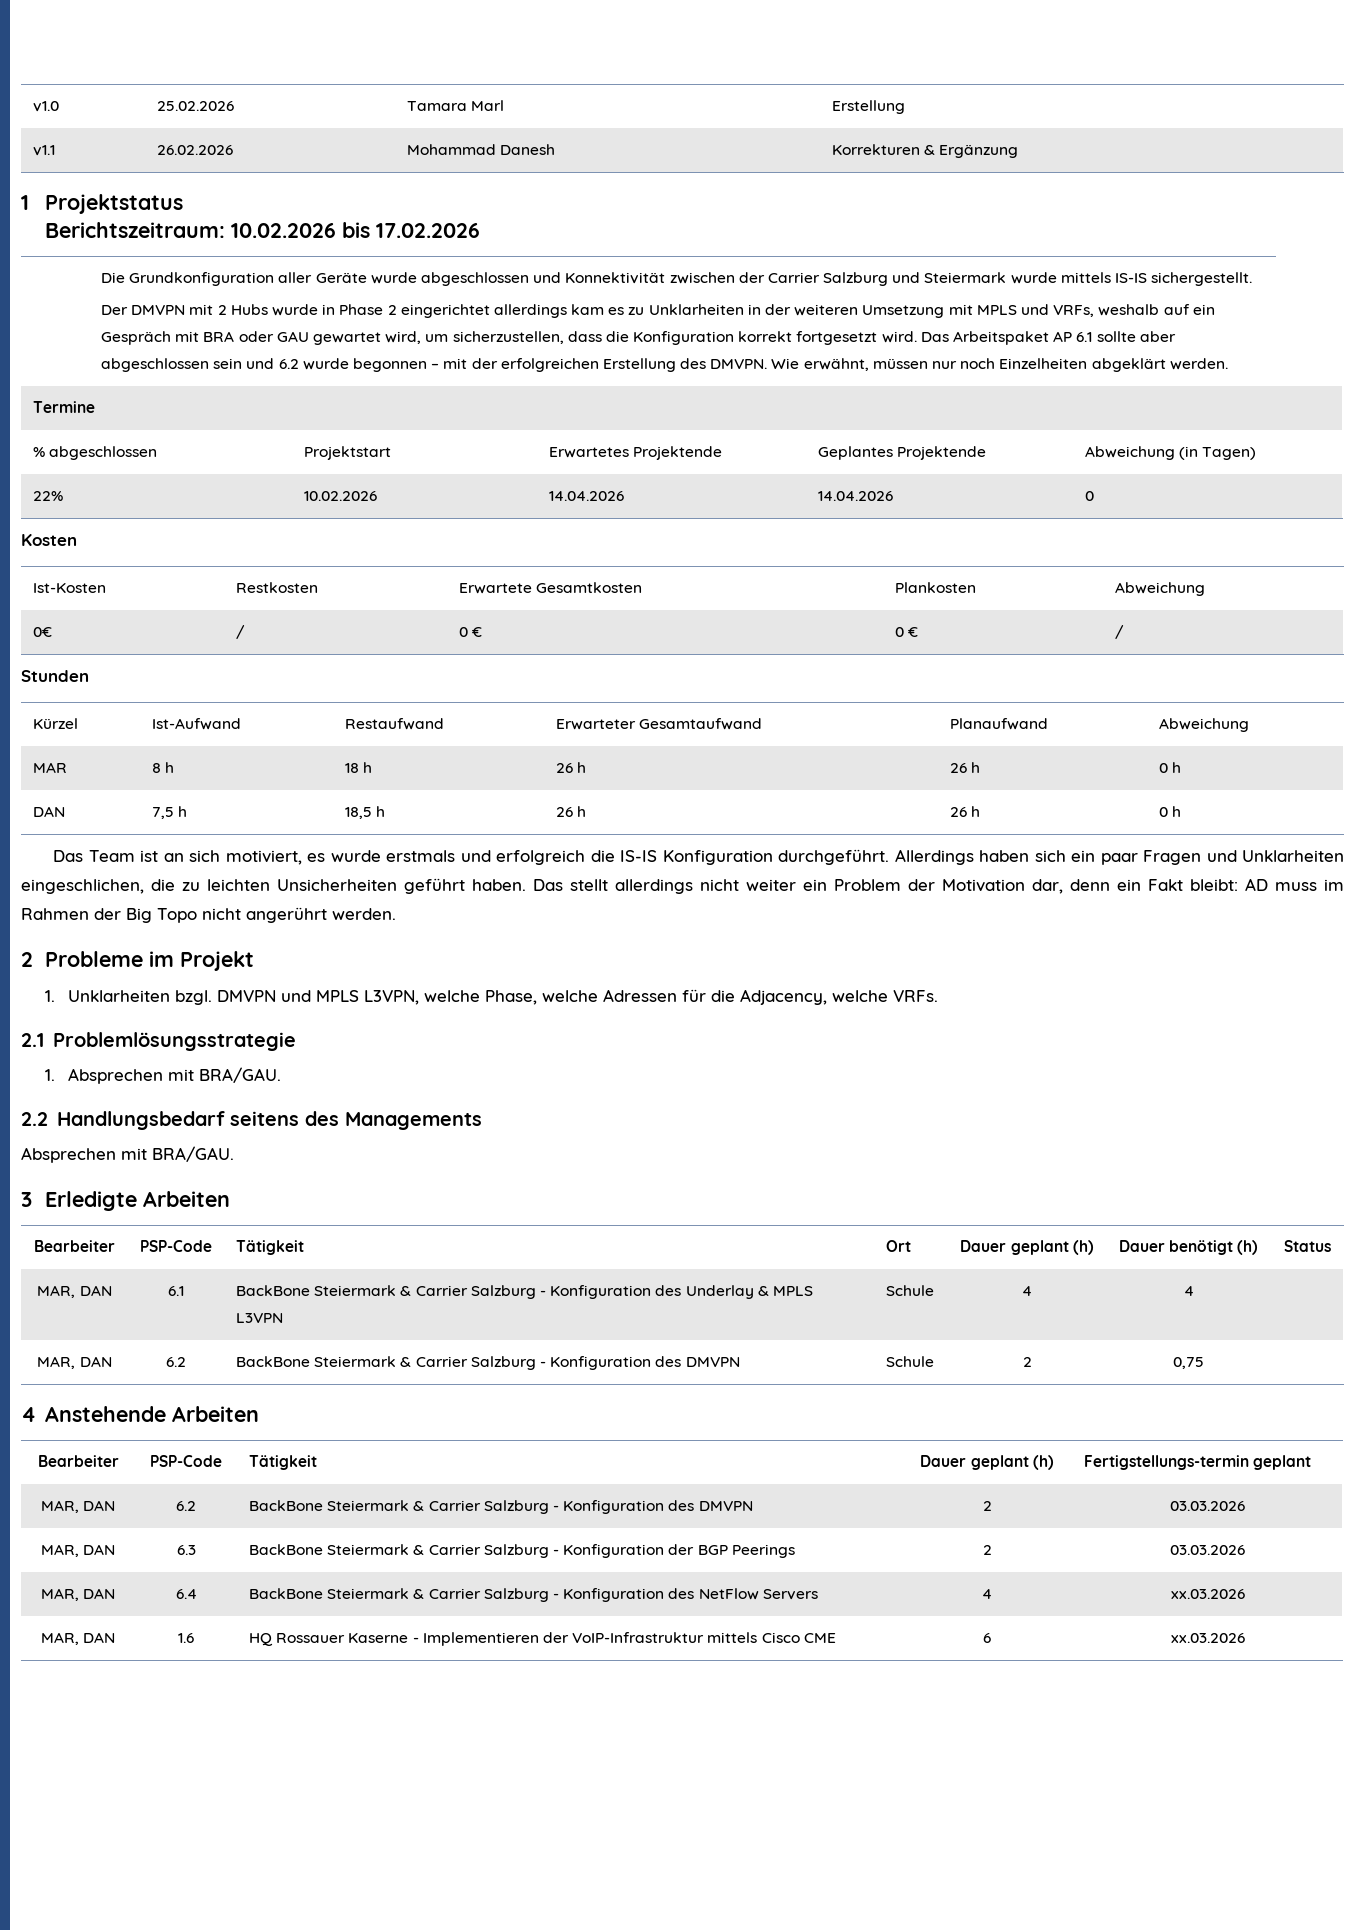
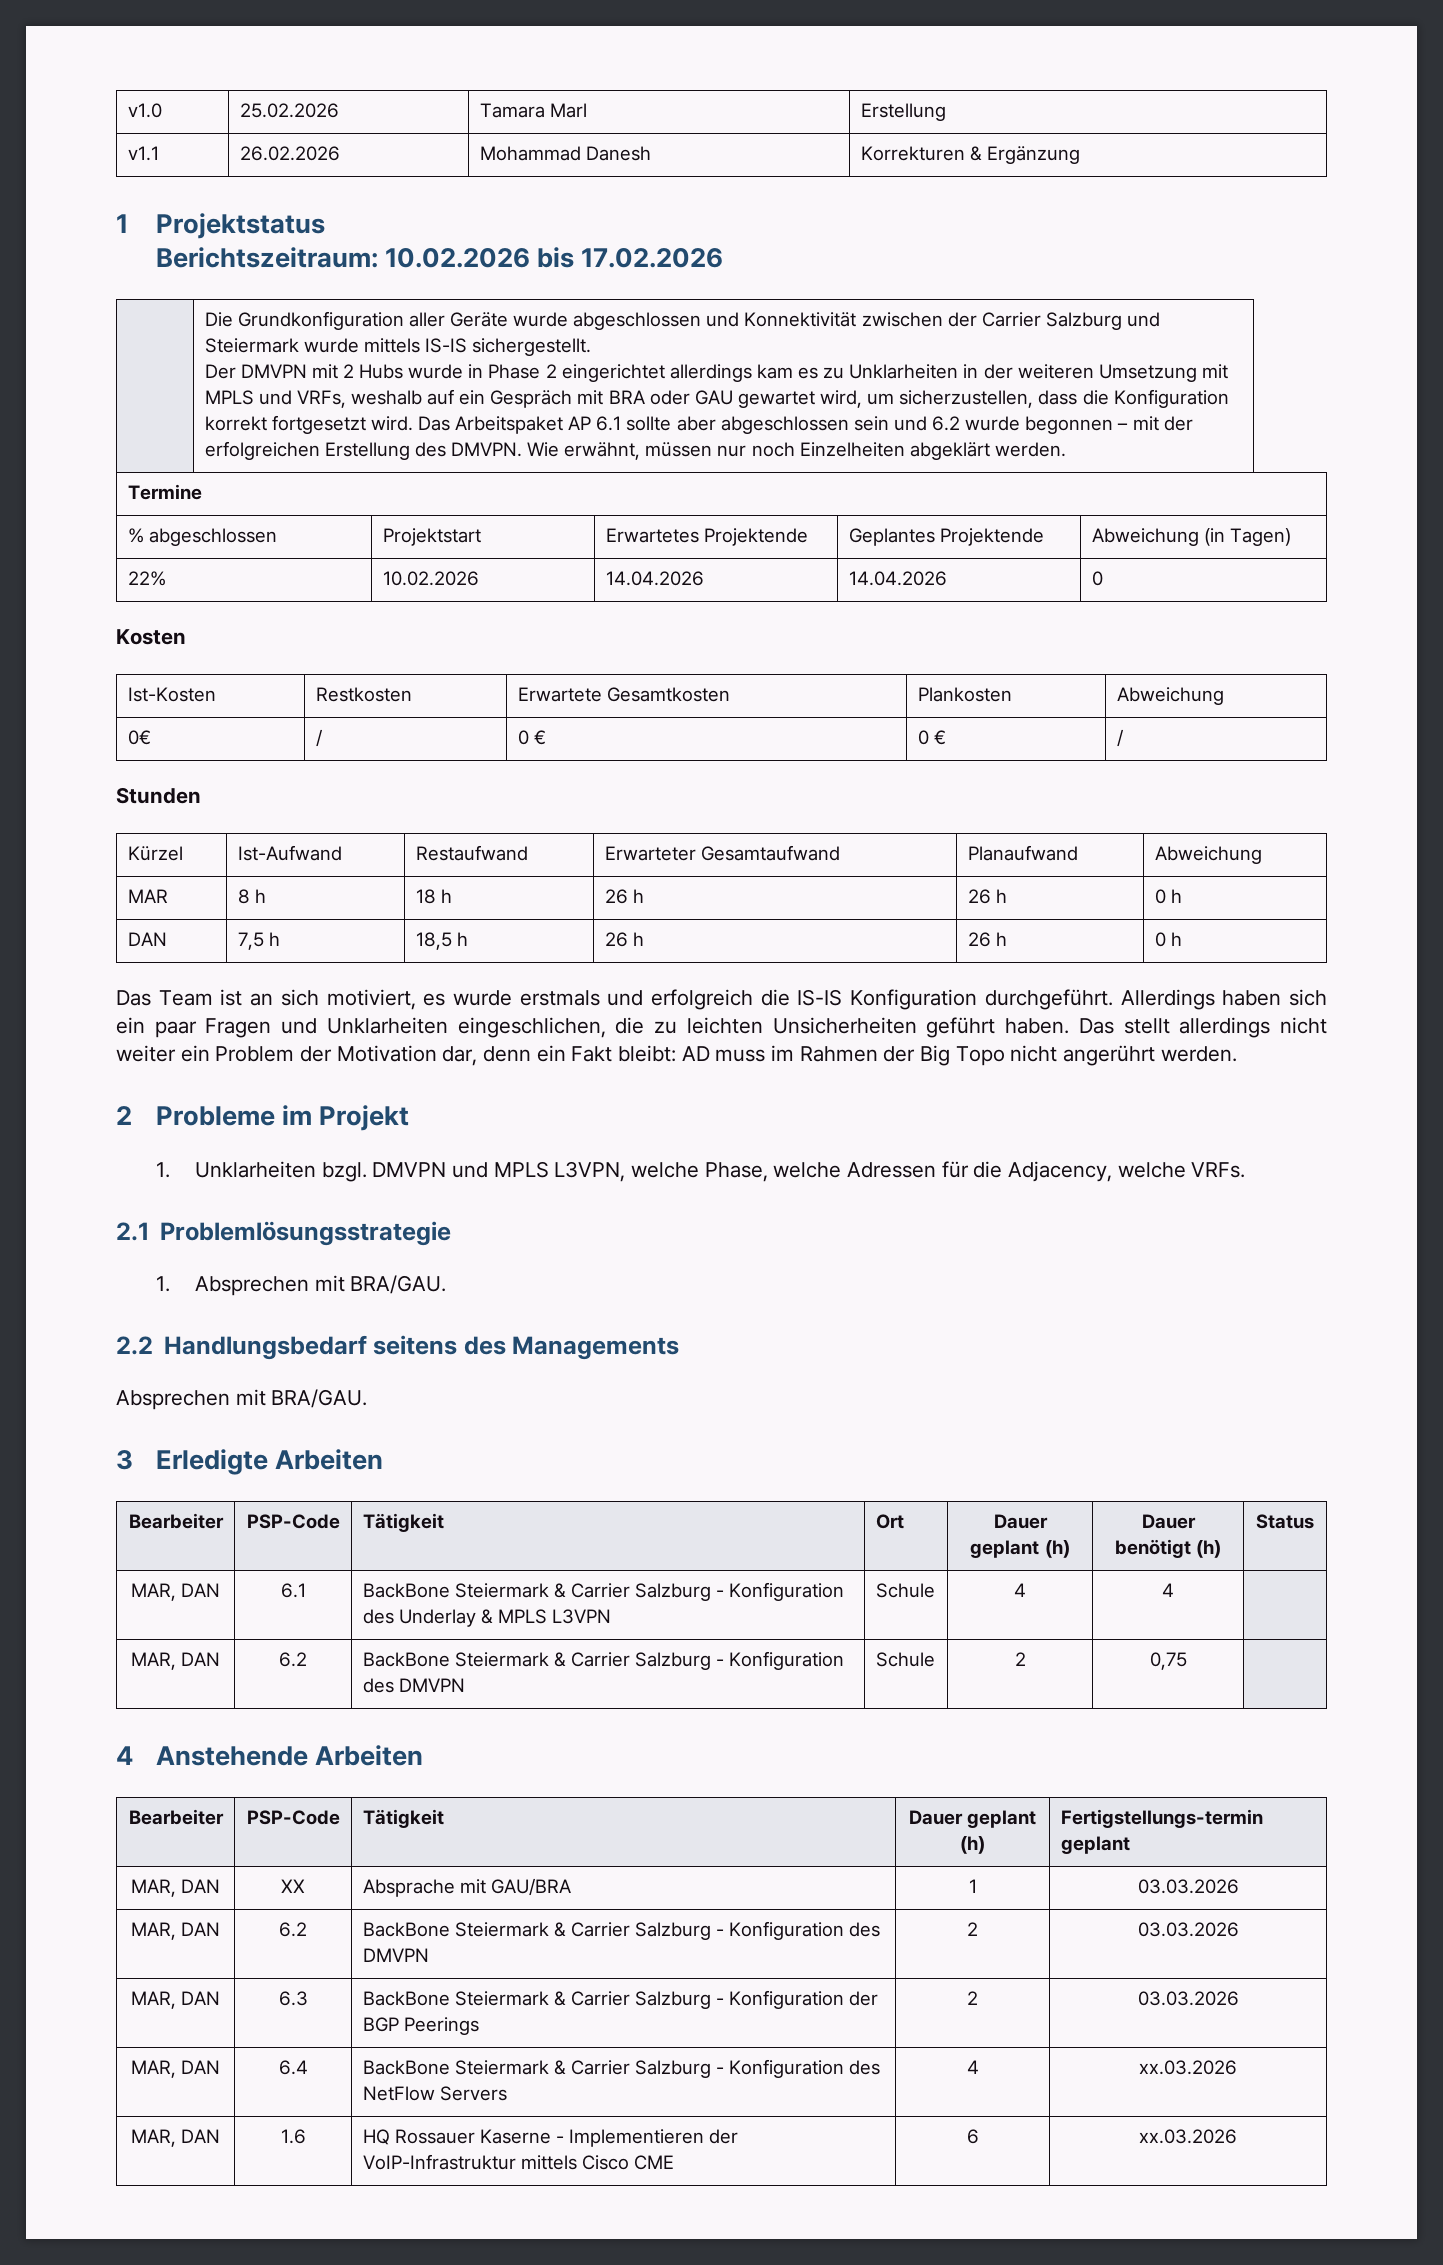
+ MAR, DAN | XX | Absprache mit GAU/BRA | 1 | 03.03.2026

